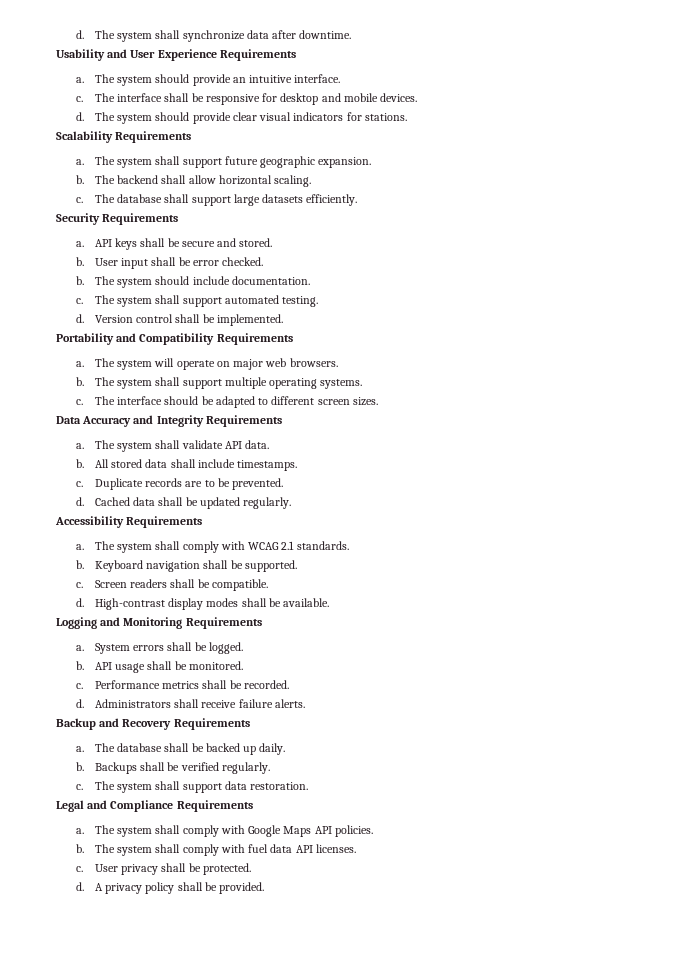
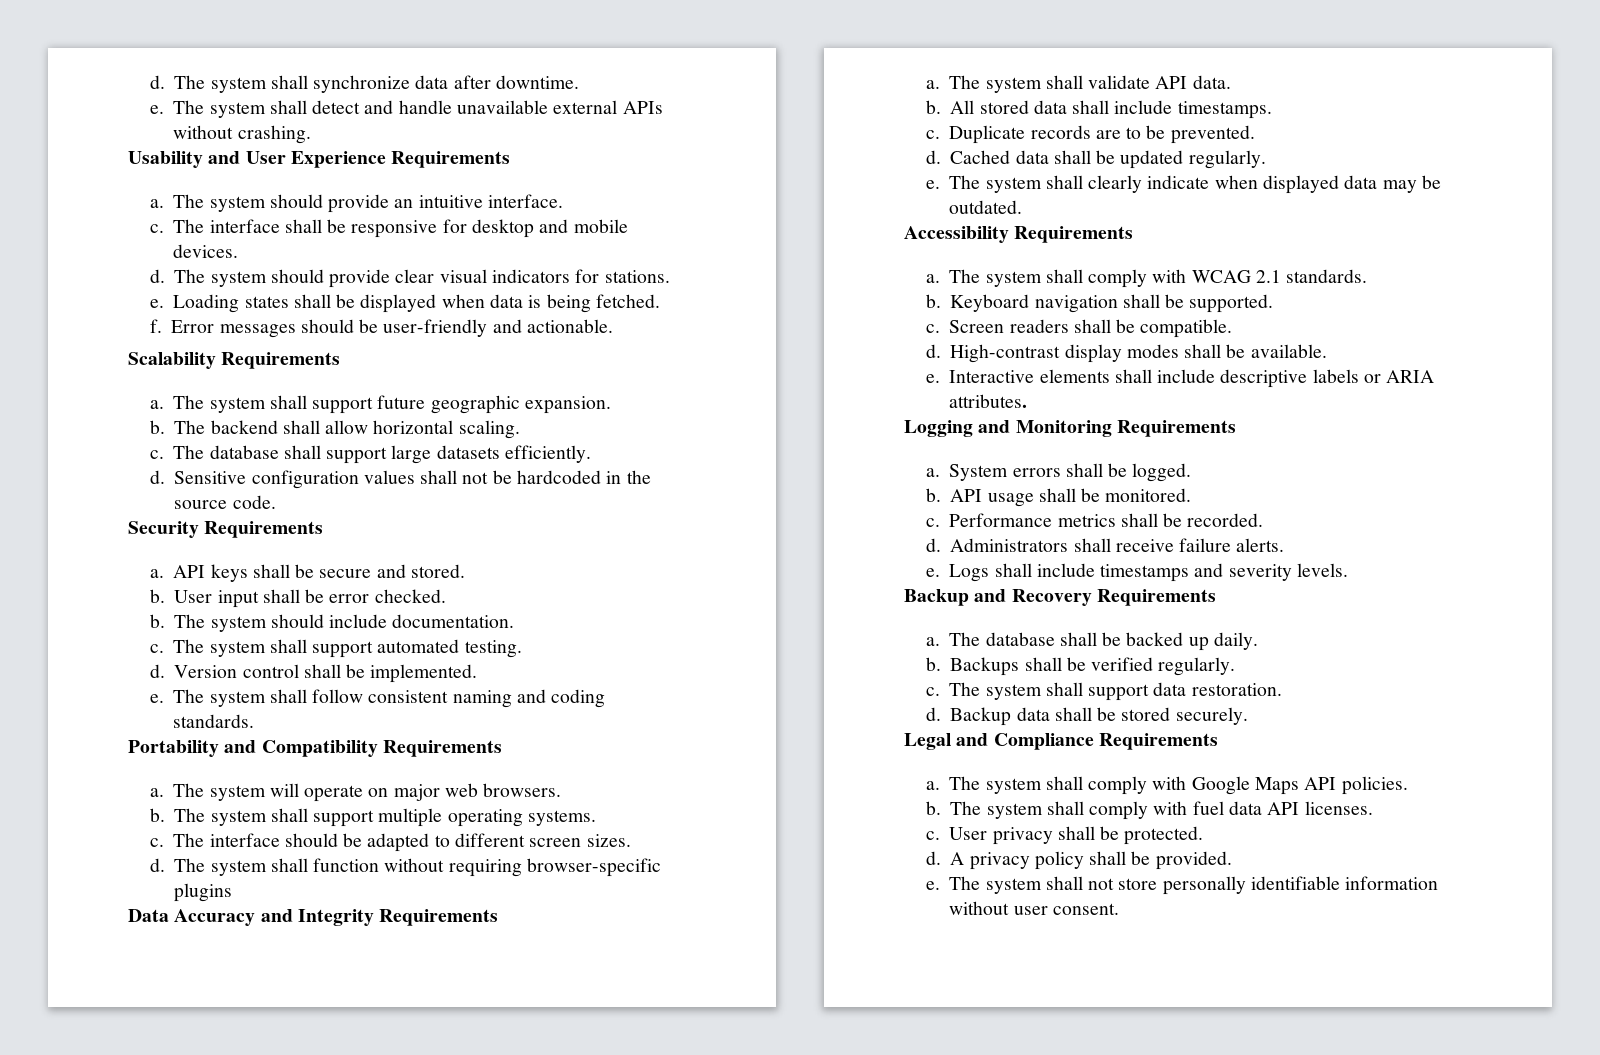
+ e. The system shall detect and handle unavailable external APIs without crashing.
+ e. Loading states shall be displayed when data is being fetched.
+ f. Error messages should be user-friendly and actionable.
+ d. Sensitive configuration values shall not be hardcoded in the source code.
+ e. The system shall follow consistent naming and coding standards.
+ d. The system shall function without requiring browser-specific plugins
+ e. The system shall clearly indicate when displayed data may be outdated.
+ e. Interactive elements shall include descriptive labels or ARIA attributes.
+ e. Logs shall include timestamps and severity levels.
+ d. Backup data shall be stored securely.
+ e. The system shall not store personally identifiable information without user consent.

